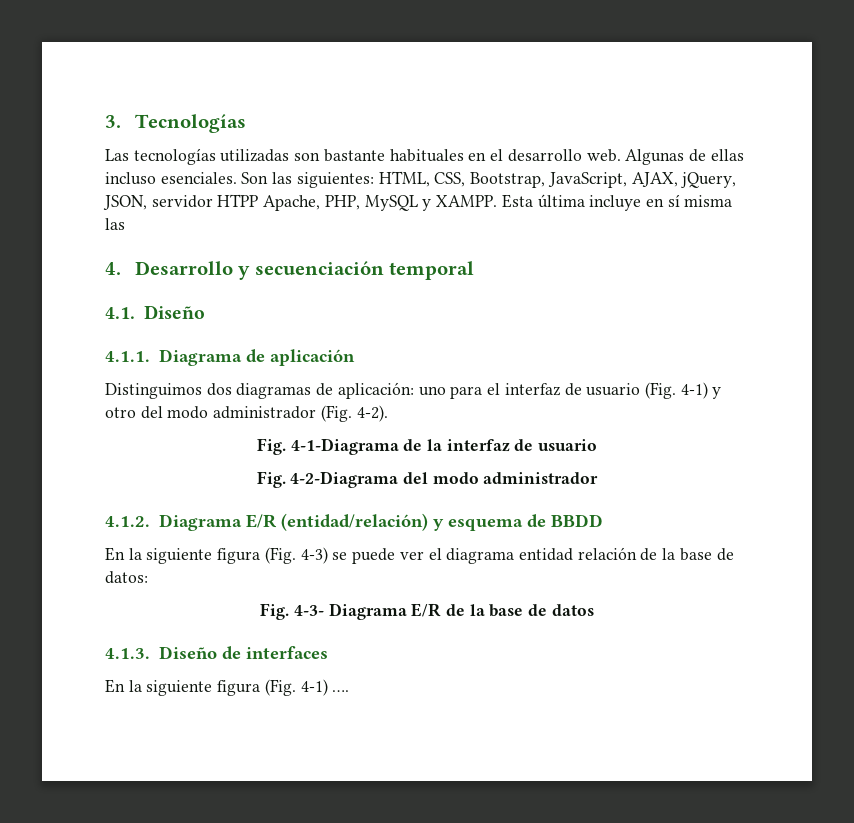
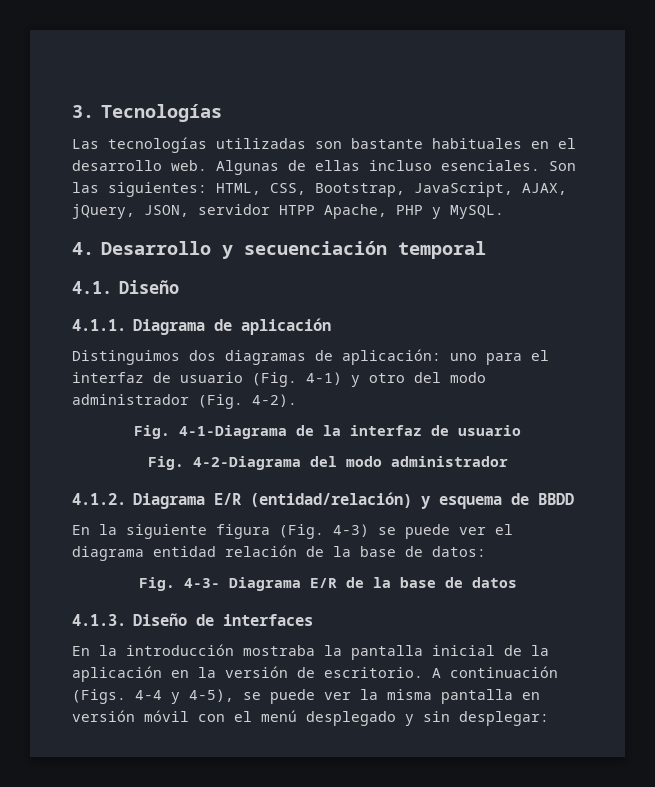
- Son las siguientes: HTML, CSS, Bootstrap, JavaScript, AJAX, jQuery, JSON, servidor HTPP Apache, PHP, MySQL y XAMPP. Esta última incluye en sí misma las
+ Son las siguientes: HTML, CSS, Bootstrap, JavaScript, AJAX, jQuery, JSON, servidor HTPP Apache, PHP y MySQL.
- En la siguiente figura (Fig. 4-1) ….
+ En la introducción mostraba la pantalla inicial de la aplicación en la versión de escritorio. A continuación (Figs. 4-4 y 4-5), se puede ver la misma pantalla en versión móvil con el menú desplegado y sin desplegar:

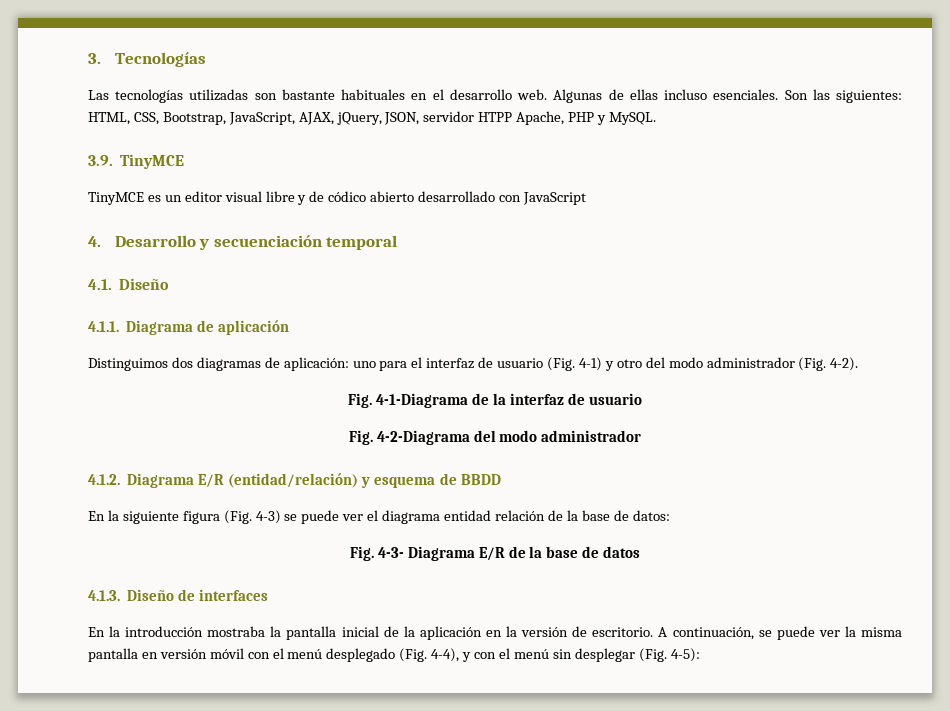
+ 3.9. TinyMCE
+ TinyMCE es un editor visual libre y de códico abierto desarrollado con JavaScript
- A continuación (Figs. 4-4 y 4-5), se puede ver la misma pantalla en versión móvil con el menú desplegado y sin desplegar:
+ A continuación, se puede ver la misma pantalla en versión móvil con el menú desplegado (Fig. 4-4), y con el menú sin desplegar (Fig. 4-5):

